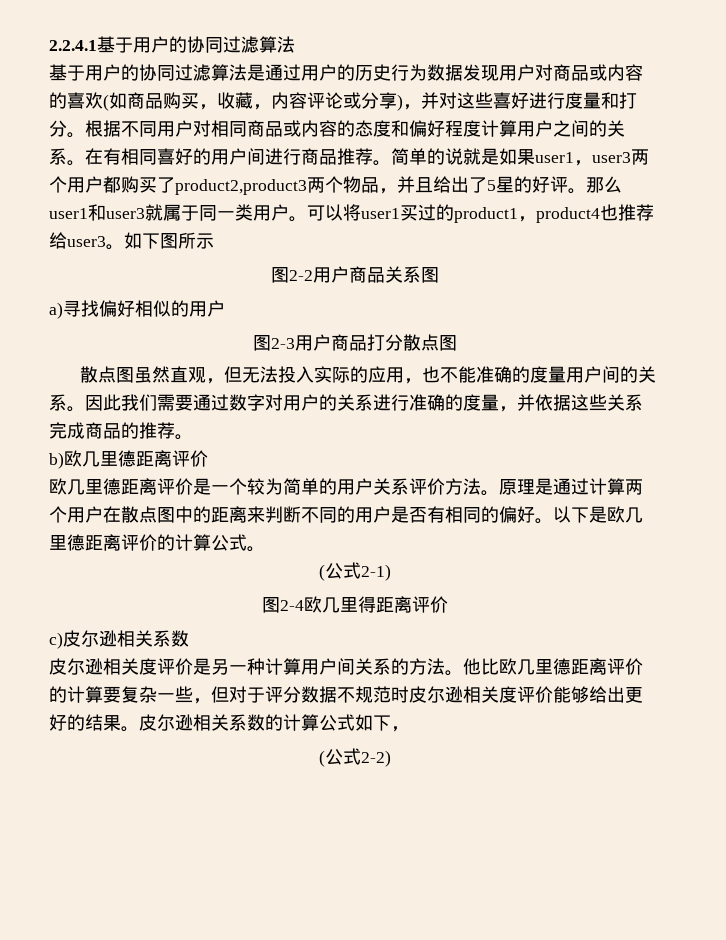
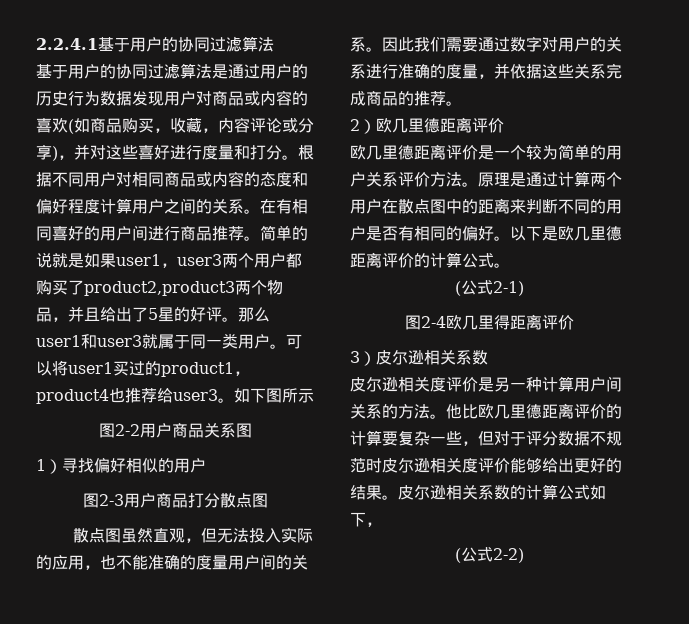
- a)寻找偏好相似的用户
+ 1）寻找偏好相似的用户
- b)欧几里德距离评价
+ 2）欧几里德距离评价
- c)皮尔逊相关系数
+ 3）皮尔逊相关系数

